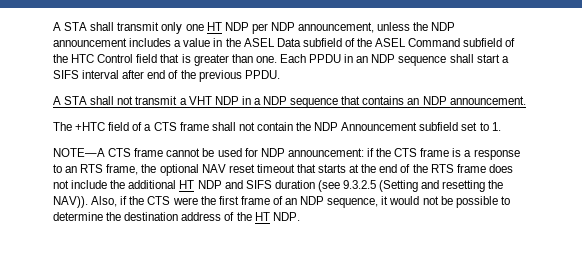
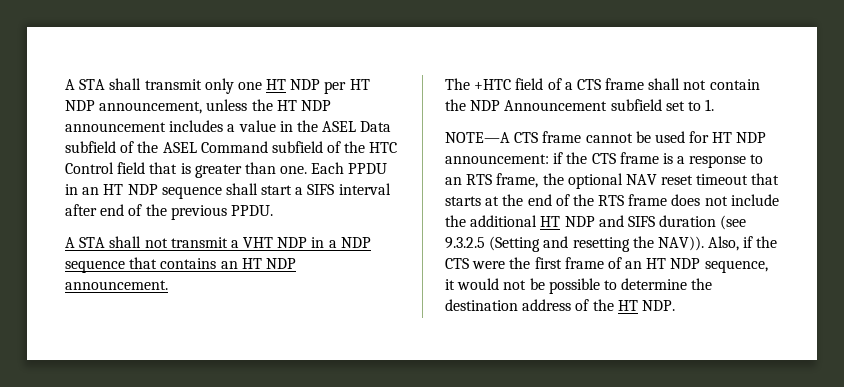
- A STA shall transmit only one HT NDP per NDP announcement, unless the NDP announcement includes a value in the ASEL Data subfield of the ASEL Command subfield of the HTC Control field that is greater than one.
+ A STA shall transmit only one HT NDP per HT NDP announcement, unless the HT NDP announcement includes a value in the ASEL Data subfield of the ASEL Command subfield of the HTC Control field that is greater than one.
- Each PPDU in an NDP sequence shall start a SIFS interval after end of the previous PPDU.
+ Each PPDU in an HT NDP sequence shall start a SIFS interval after end of the previous PPDU.
- A STA shall not transmit a VHT NDP in a NDP sequence that contains an NDP announcement.
+ A STA shall not transmit a VHT NDP in a NDP sequence that contains an HT NDP announcement.
- NOTE—A CTS frame cannot be used for NDP announcement: if the CTS frame is a response to an RTS frame, the optional NAV reset timeout that starts at the end of the RTS frame does not include the additional HT NDP and SIFS duration (see 9.3.2.5 (Setting and resetting the NAV)).
+ NOTE—A CTS frame cannot be used for HT NDP announcement: if the CTS frame is a response to an RTS frame, the optional NAV reset timeout that starts at the end of the RTS frame does not include the additional HT NDP and SIFS duration (see 9.3.2.5 (Setting and resetting the NAV)).
- Also, if the CTS were the first frame of an NDP sequence, it would not be possible to determine the destination address of the HT NDP.
+ Also, if the CTS were the first frame of an HT NDP sequence, it would not be possible to determine the destination address of the HT NDP.

